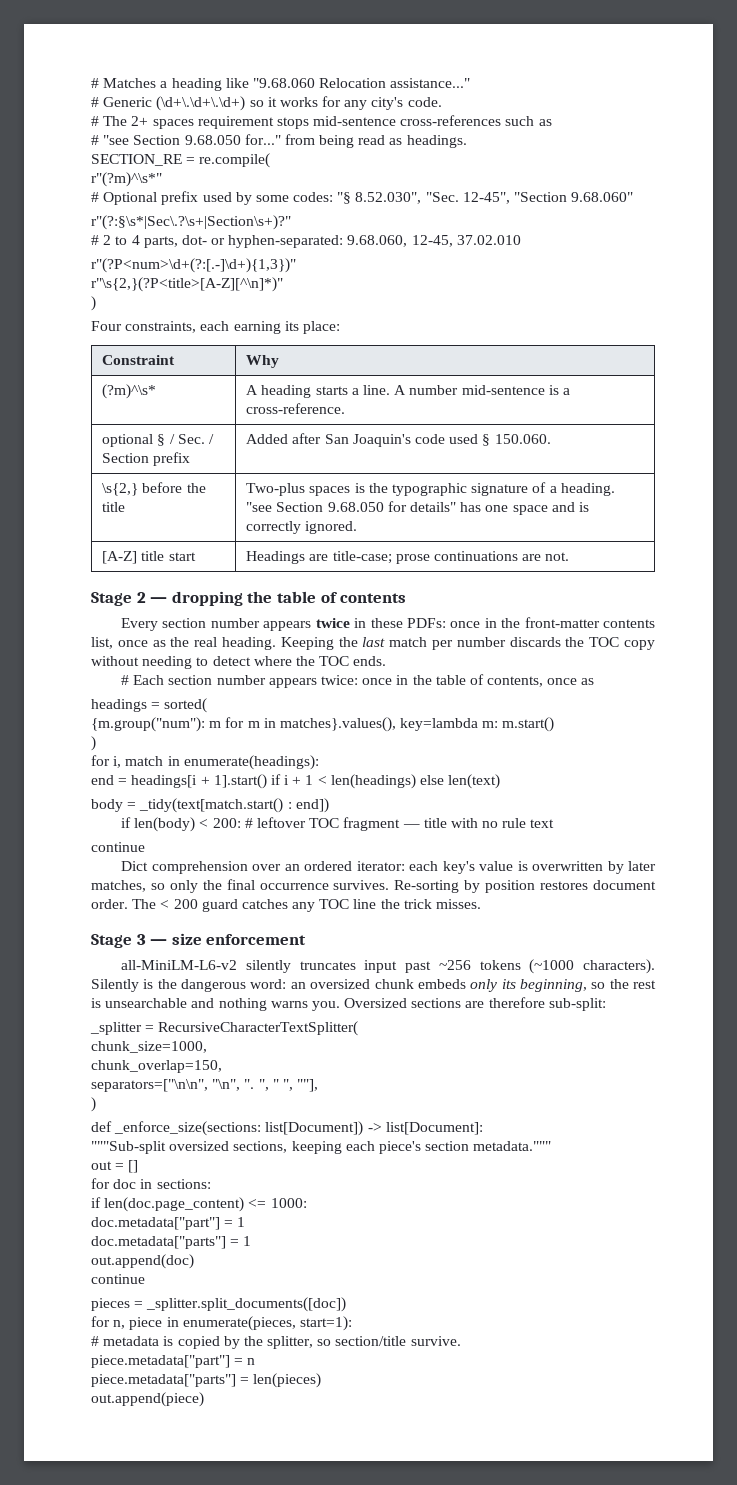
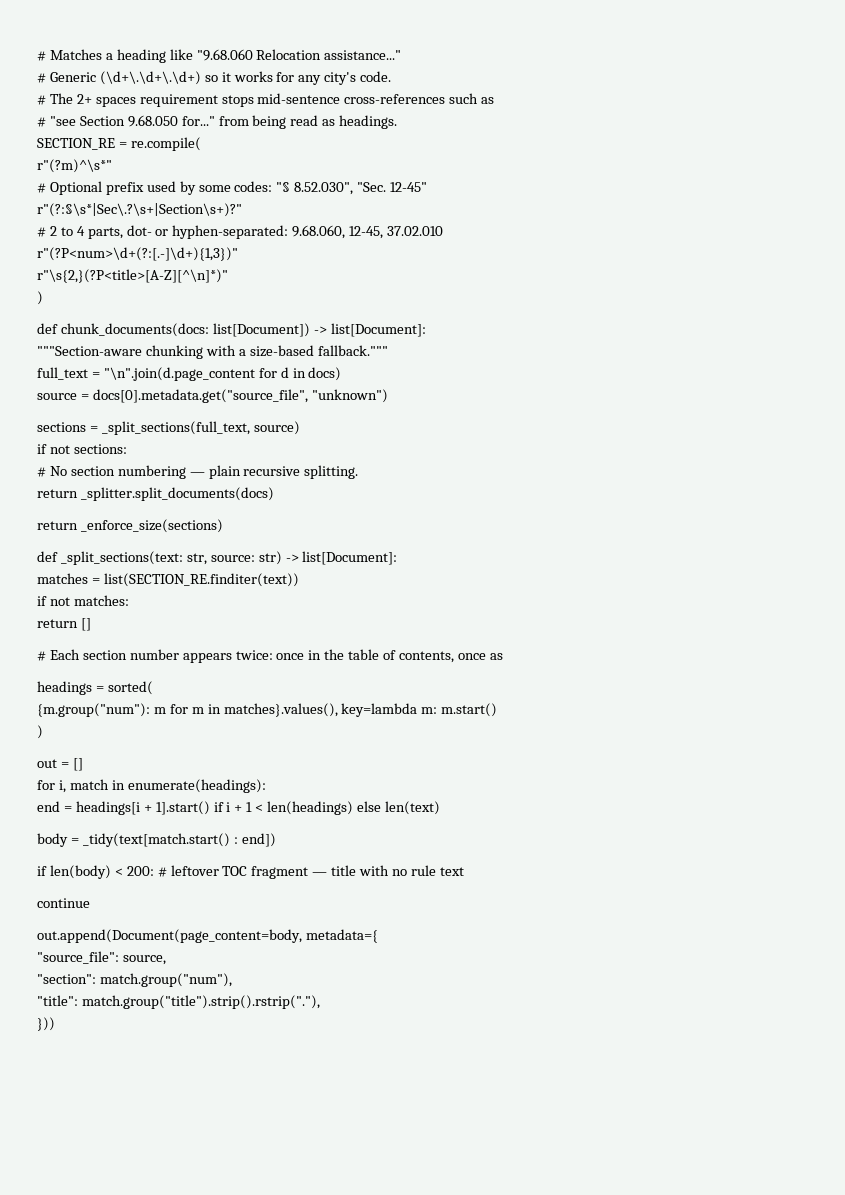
- # Optional prefix used by some codes: "§ 8.52.030", "Sec. 12-45", "Section 9.68.060"
+ # Optional prefix used by some codes: "§ 8.52.030", "Sec. 12-45"
- Four constraints, each earning its place:
- Constraint | Why
- (?m)^\s* | A heading starts a line. A number mid-sentence is a cross-reference.
- optional § / Sec. / Section prefix | Added after San Joaquin's code used § 150.060.
- \s{2,} before the title | Two-plus spaces is the typographic signature of a heading. "see Section 9.68.050 for details" has one space and is correctly ignored.
- [A-Z] title start | Headings are title-case; prose continuations are not.
- Stage 2 — dropping the table of contents
- Every section number appears twice in these PDFs: once in the front-matter contents list, once as the real heading. Keeping the last match per number discards the TOC copy without needing to detect where the TOC ends.
+ def chunk_documents(docs: list[Document]) -> list[Document]:
+ """Section-aware chunking with a size-based fallback."""
+ full_text = "\n".join(d.page_content for d in docs)
+ source = docs[0].metadata.get("source_file", "unknown")
+ sections = _split_sections(full_text, source)
+ if not sections:
+ # No section numbering — plain recursive splitting.
+ return _splitter.split_documents(docs)
+ return _enforce_size(sections)
+ def _split_sections(text: str, source: str) -> list[Document]:
+ matches = list(SECTION_RE.finditer(text))
+ if not matches:
+ return []
+ out = []
- Dict comprehension over an ordered iterator: each key's value is overwritten by later matches, so only the final occurrence survives. Re-sorting by position restores document order. The < 200 guard catches any TOC line the trick misses.
- Stage 3 — size enforcement
- all-MiniLM-L6-v2 silently truncates input past ~256 tokens (~1000 characters). Silently is the dangerous word: an oversized chunk embeds only its beginning, so the rest is unsearchable and nothing warns you. Oversized sections are therefore sub-split:
- _splitter = RecursiveCharacterTextSplitter(
- chunk_size=1000,
- chunk_overlap=150,
- separators=["\n\n", "\n", ". ", " ", ""],
- )
- def _enforce_size(sections: list[Document]) -> list[Document]:
- """Sub-split oversized sections, keeping each piece's section metadata."""
- out = []
- for doc in sections:
- if len(doc.page_content) <= 1000:
- doc.metadata["part"] = 1
- doc.metadata["parts"] = 1
- out.append(doc)
- continue
- pieces = _splitter.split_documents([doc])
- for n, piece in enumerate(pieces, start=1):
- # metadata is copied by the splitter, so section/title survive.
- piece.metadata["part"] = n
- piece.metadata["parts"] = len(pieces)
- out.append(piece)
+ out.append(Document(page_content=body, metadata={
+ "source_file": source,
+ "section": match.group("num"),
+ "title": match.group("title").strip().rstrip("."),
+ }))

